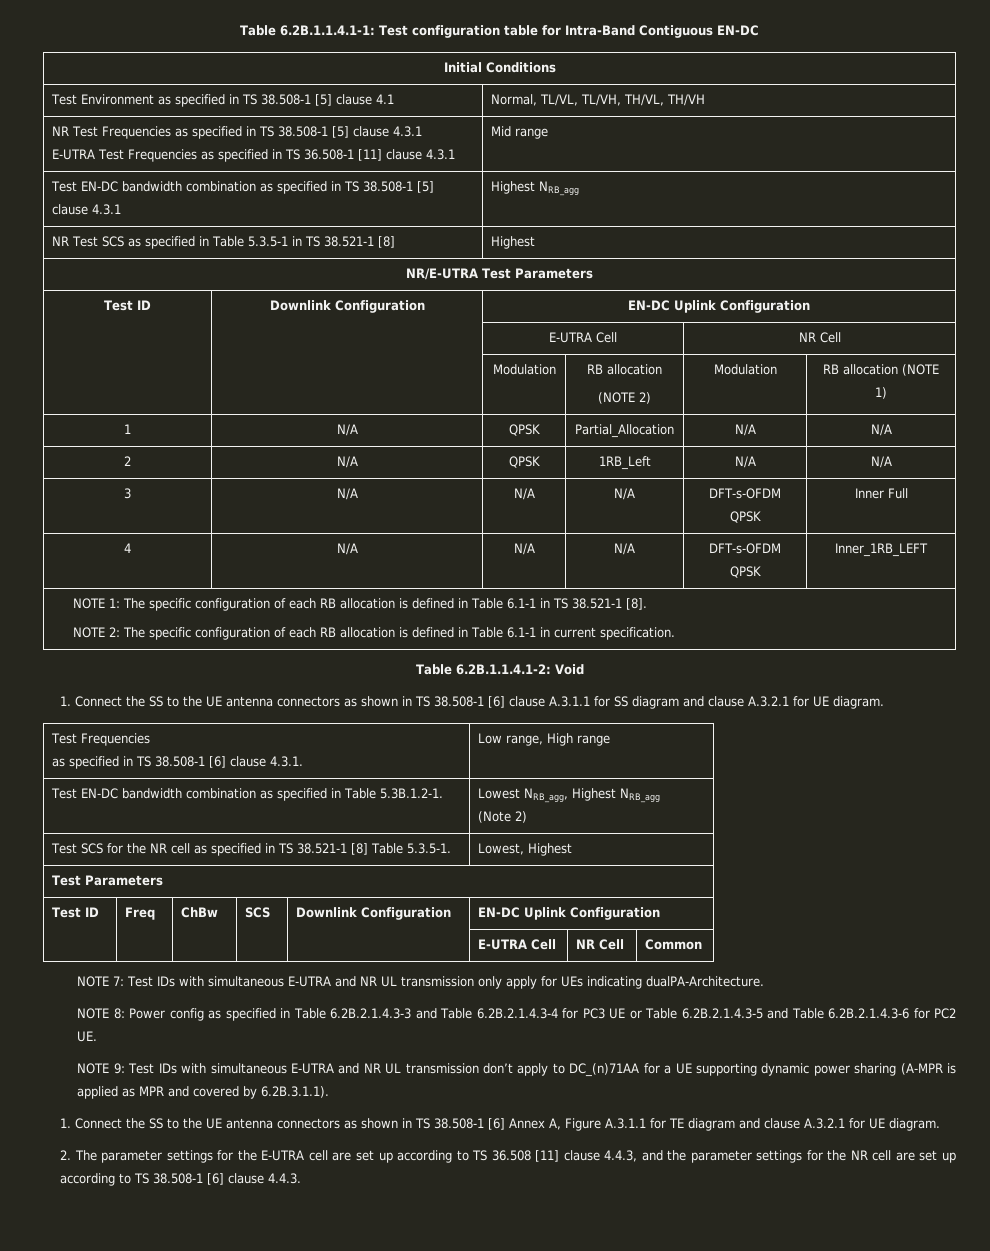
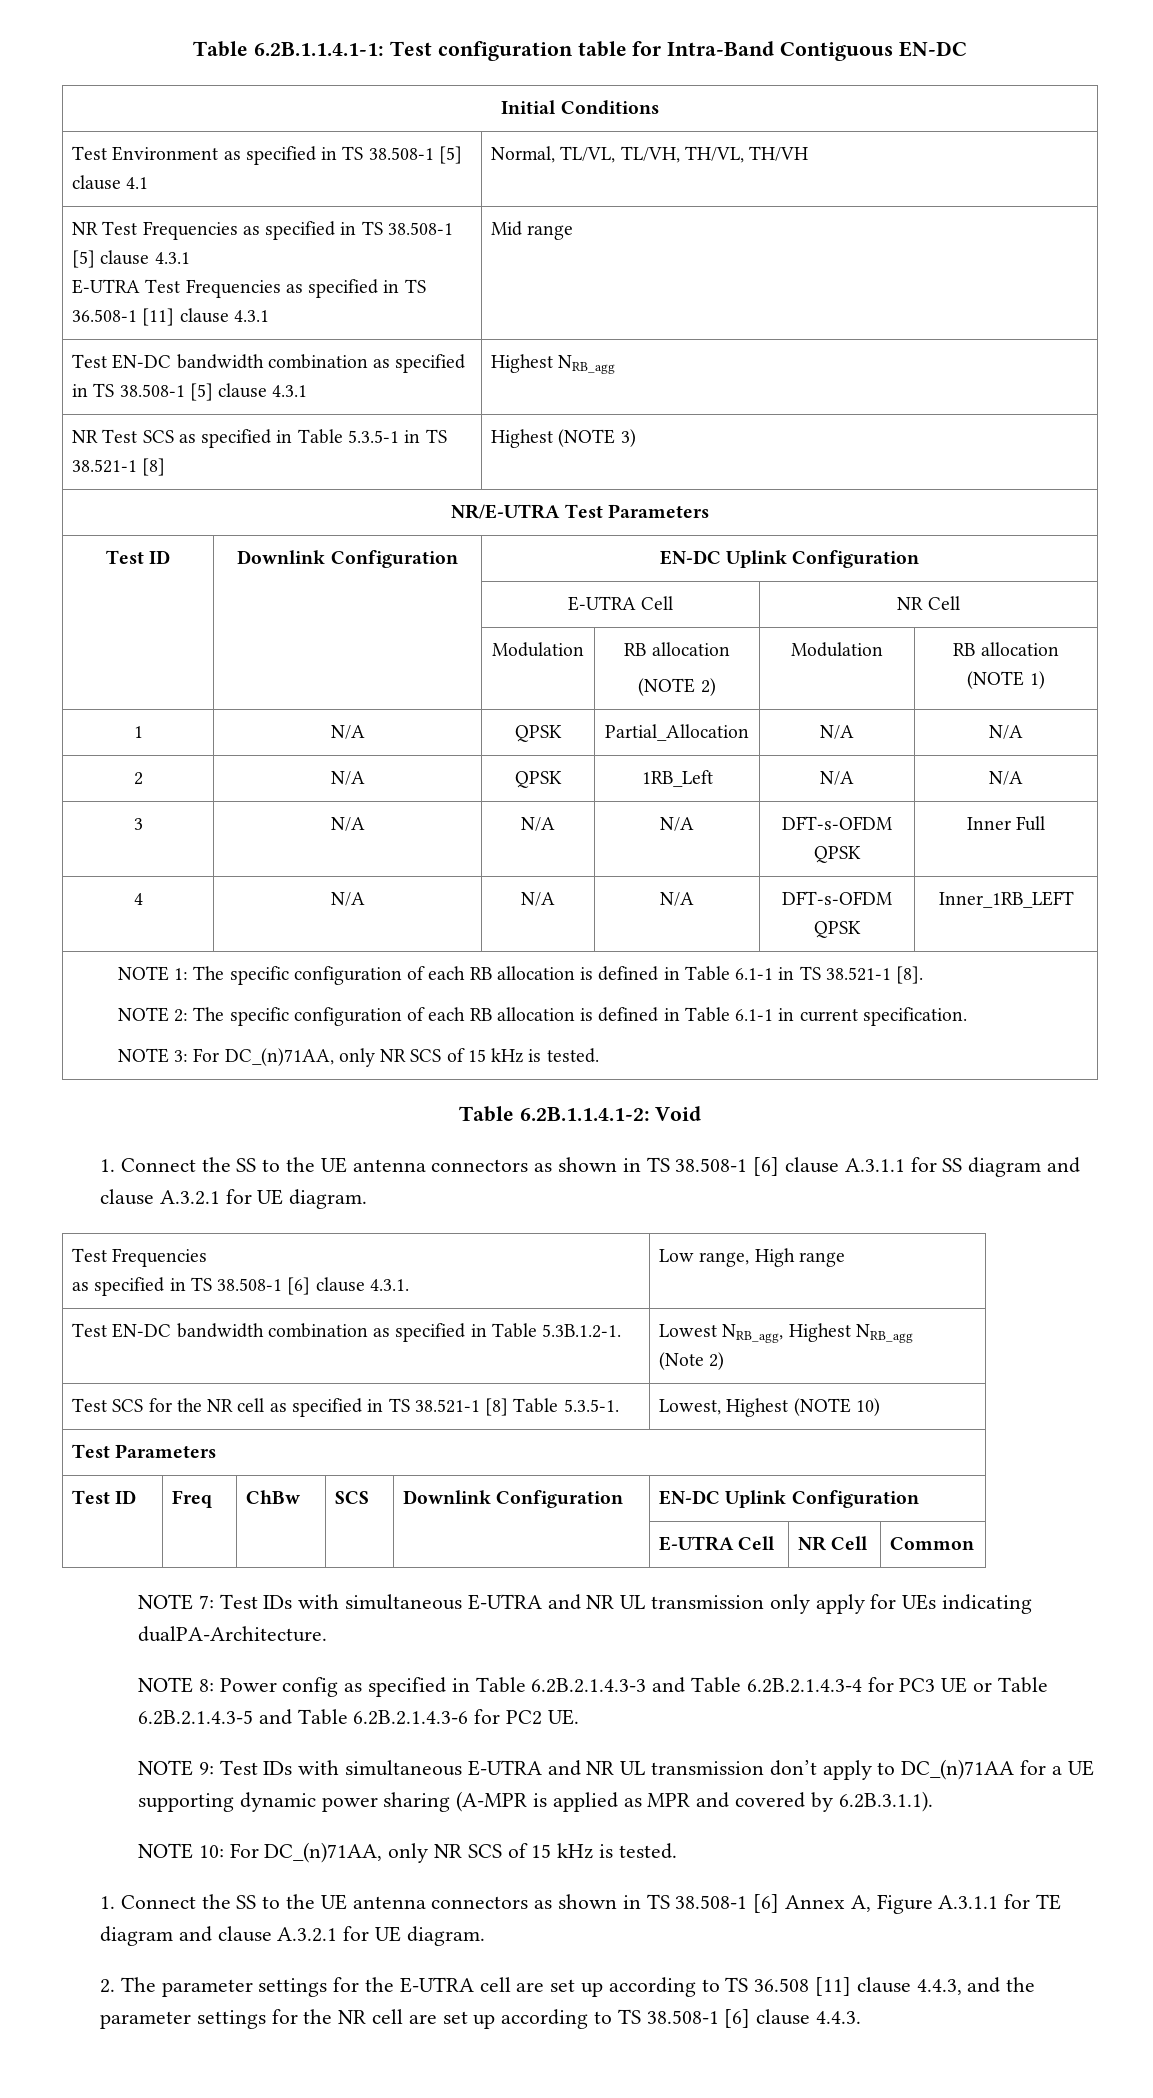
- NR Test SCS as specified in Table 5.3.5-1 in TS 38.521-1 [8] | Highest
+ NR Test SCS as specified in Table 5.3.5-1 in TS 38.521-1 [8] | Highest (NOTE 3)
+ NOTE 3: For DC_(n)71AA, only NR SCS of 15 kHz is tested.
- Test SCS for the NR cell as specified in TS 38.521-1 [8] Table 5.3.5-1. | Lowest, Highest
+ Test SCS for the NR cell as specified in TS 38.521-1 [8] Table 5.3.5-1. | Lowest, Highest (NOTE 10)
+ NOTE 10: For DC_(n)71AA, only NR SCS of 15 kHz is tested.

